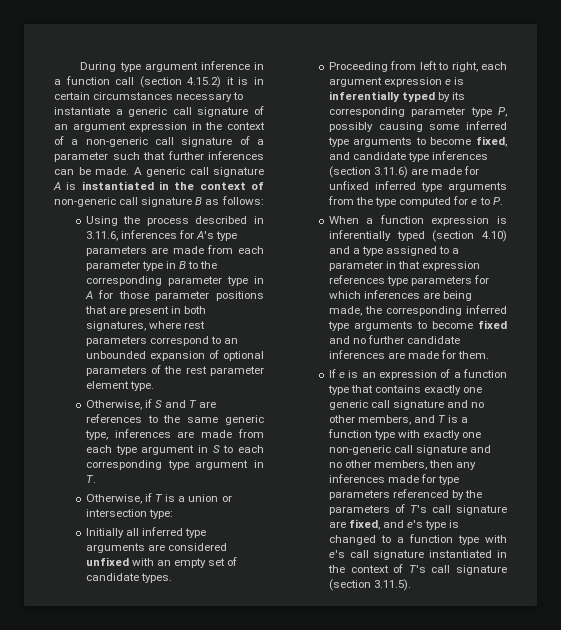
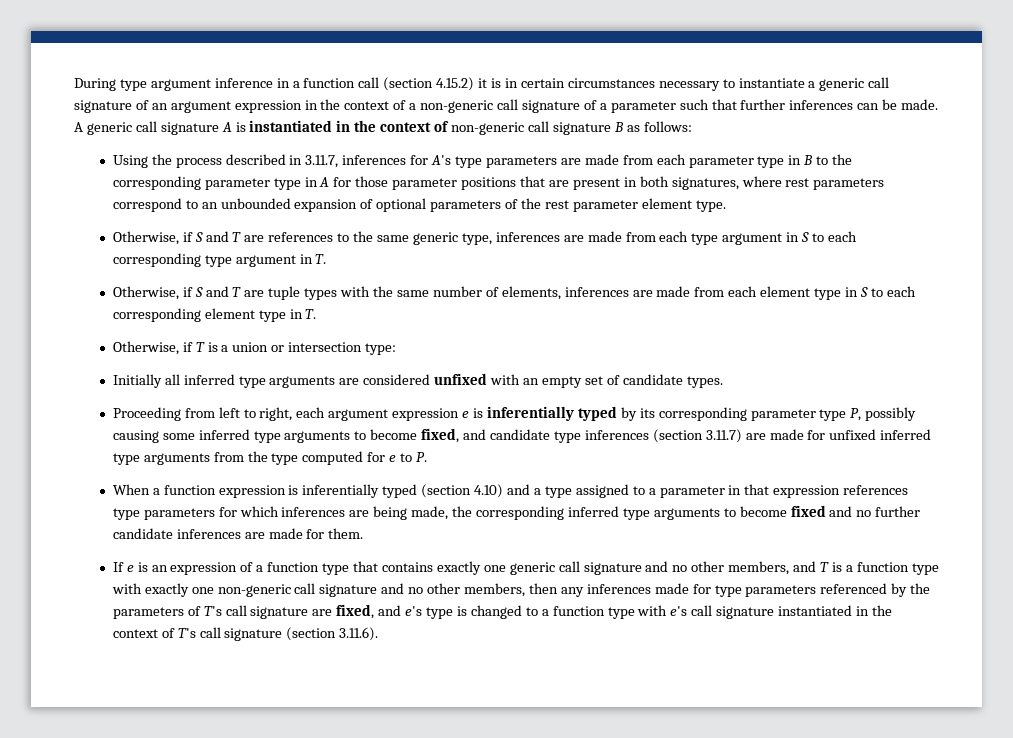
- Using the process described in 3.11.6, inferences for A's type parameters are made from each parameter type in B to the corresponding parameter type in A for those parameter positions that are present in both signatures, where rest parameters correspond to an unbounded expansion of optional parameters of the rest parameter element type.
+ Using the process described in 3.11.7, inferences for A's type parameters are made from each parameter type in B to the corresponding parameter type in A for those parameter positions that are present in both signatures, where rest parameters correspond to an unbounded expansion of optional parameters of the rest parameter element type.
+ Otherwise, if S and T are tuple types with the same number of elements, inferences are made from each element type in S to each corresponding element type in T.
- Proceeding from left to right, each argument expression e is inferentially typed by its corresponding parameter type P, possibly causing some inferred type arguments to become fixed, and candidate type inferences (section 3.11.6) are made for unfixed inferred type arguments from the type computed for e to P.
+ Proceeding from left to right, each argument expression e is inferentially typed by its corresponding parameter type P, possibly causing some inferred type arguments to become fixed, and candidate type inferences (section 3.11.7) are made for unfixed inferred type arguments from the type computed for e to P.
- If e is an expression of a function type that contains exactly one generic call signature and no other members, and T is a function type with exactly one non-generic call signature and no other members, then any inferences made for type parameters referenced by the parameters of T's call signature are fixed, and e's type is changed to a function type with e's call signature instantiated in the context of T's call signature (section 3.11.5).
+ If e is an expression of a function type that contains exactly one generic call signature and no other members, and T is a function type with exactly one non-generic call signature and no other members, then any inferences made for type parameters referenced by the parameters of T's call signature are fixed, and e's type is changed to a function type with e's call signature instantiated in the context of T's call signature (section 3.11.6).

